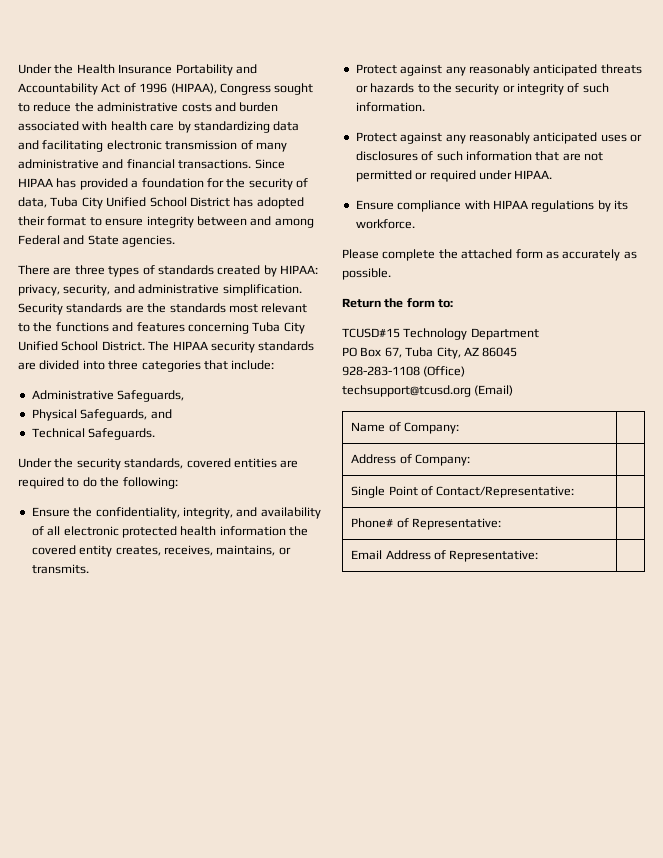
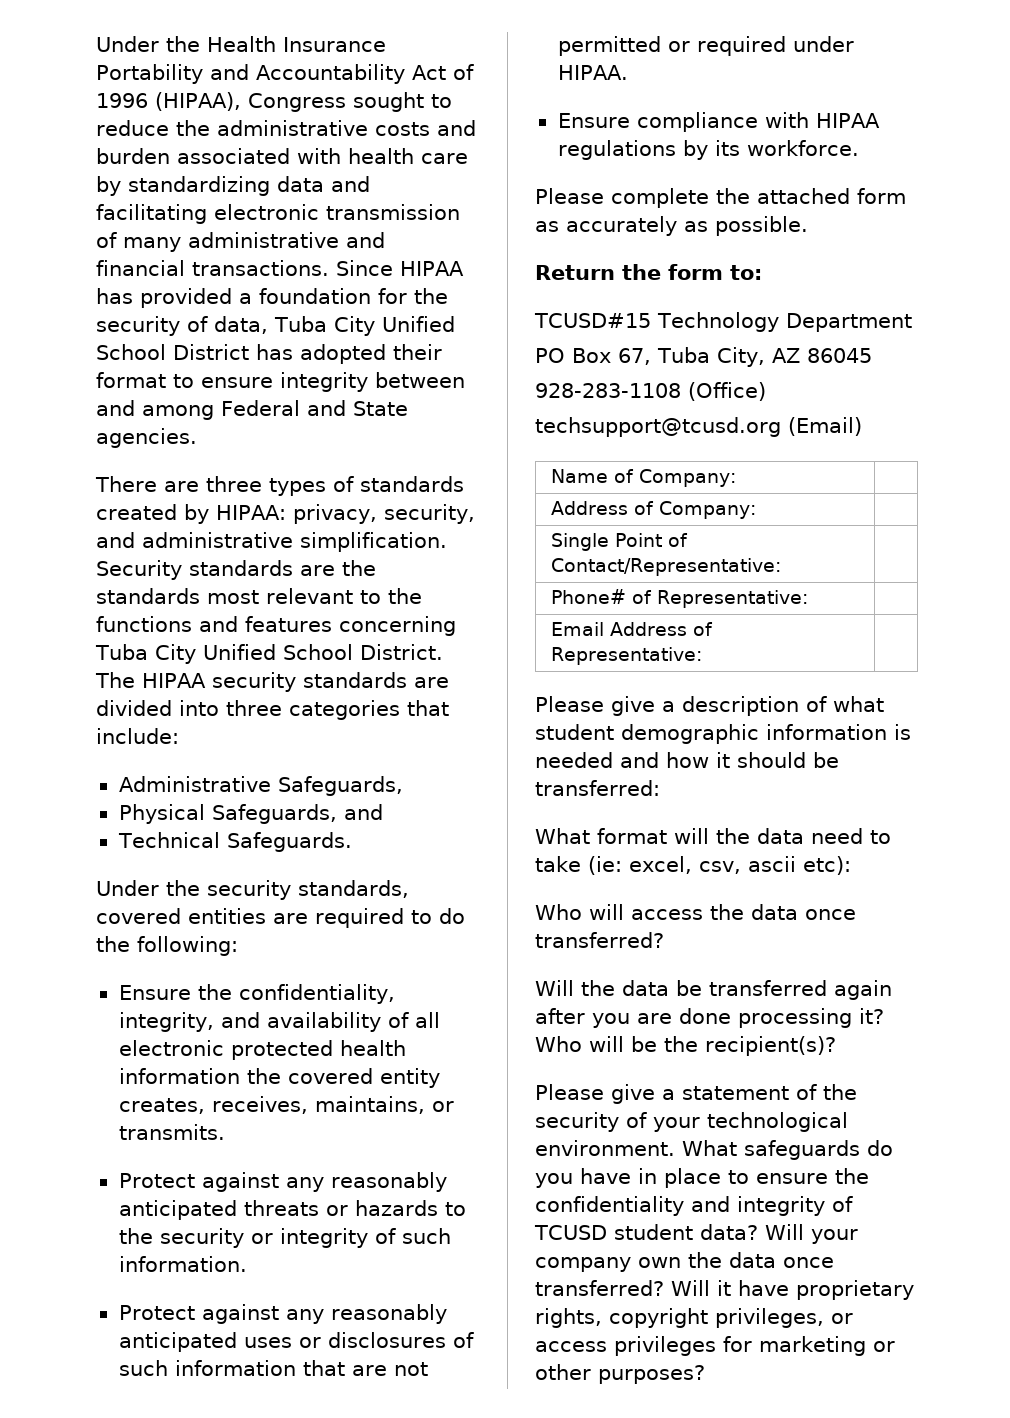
+ Please give a description of what student demographic information is needed and how it should be transferred:
+ What format will the data need to take (ie: excel, csv, ascii etc):
+ Who will access the data once transferred?
+ Will the data be transferred again after you are done processing it? Who will be the recipient(s)?
+ Please give a statement of the security of your technological environment. What safeguards do you have in place to ensure the confidentiality and integrity of TCUSD student data? Will your company own the data once transferred? Will it have proprietary rights, copyright privileges, or access privileges for marketing or other purposes?

